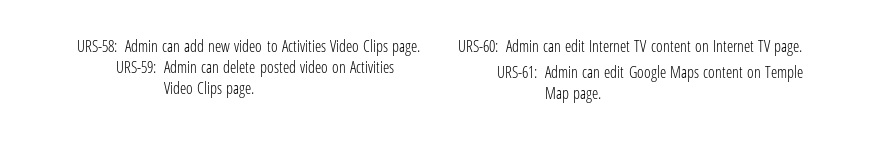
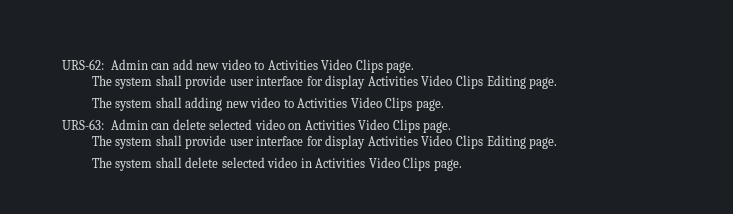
- URS-58: Admin can add new video to Activities Video Clips page.
- URS-59: Admin can delete posted video on Activities Video Clips page.
- URS-60: Admin can edit Internet TV content on Internet TV page.
- URS-61: Admin can edit Google Maps content on Temple Map page.
+ URS-62: Admin can add new video to Activities Video Clips page.
+ The system shall provide user interface for display Activities Video Clips Editing page.
+ The system shall adding new video to Activities Video Clips page.
+ URS-63: Admin can delete selected video on Activities Video Clips page.
+ The system shall provide user interface for display Activities Video Clips Editing page.
+ The system shall delete selected video in Activities Video Clips page.

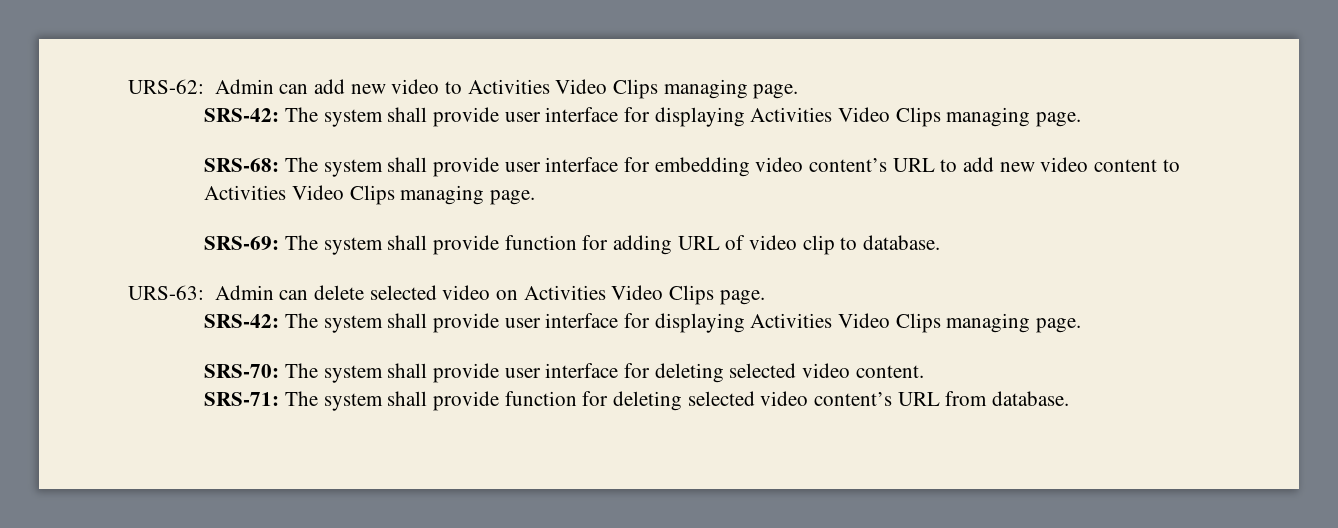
- URS-62: Admin can add new video to Activities Video Clips page.
- The system shall provide user interface for display Activities Video Clips Editing page.
- The system shall adding new video to Activities Video Clips page.
+ URS-62: Admin can add new video to Activities Video Clips managing page.
+ SRS-42: The system shall provide user interface for displaying Activities Video Clips managing page.
+ SRS-68: The system shall provide user interface for embedding video content’s URL to add new video content to Activities Video Clips managing page.
+ SRS-69: The system shall provide function for adding URL of video clip to database.
  URS-63: Admin can delete selected video on Activities Video Clips page.
- The system shall provide user interface for display Activities Video Clips Editing page.
- The system shall delete selected video in Activities Video Clips page.
+ SRS-42: The system shall provide user interface for displaying Activities Video Clips managing page.
+ SRS-70: The system shall provide user interface for deleting selected video content.
+ SRS-71: The system shall provide function for deleting selected video content’s URL from database.

